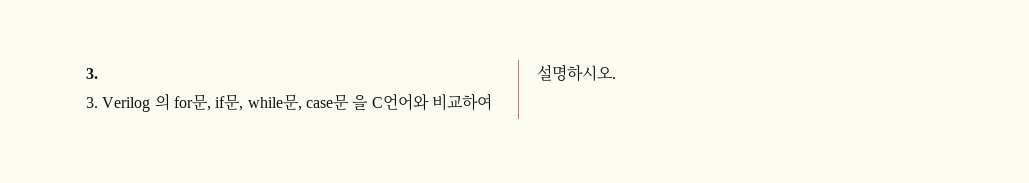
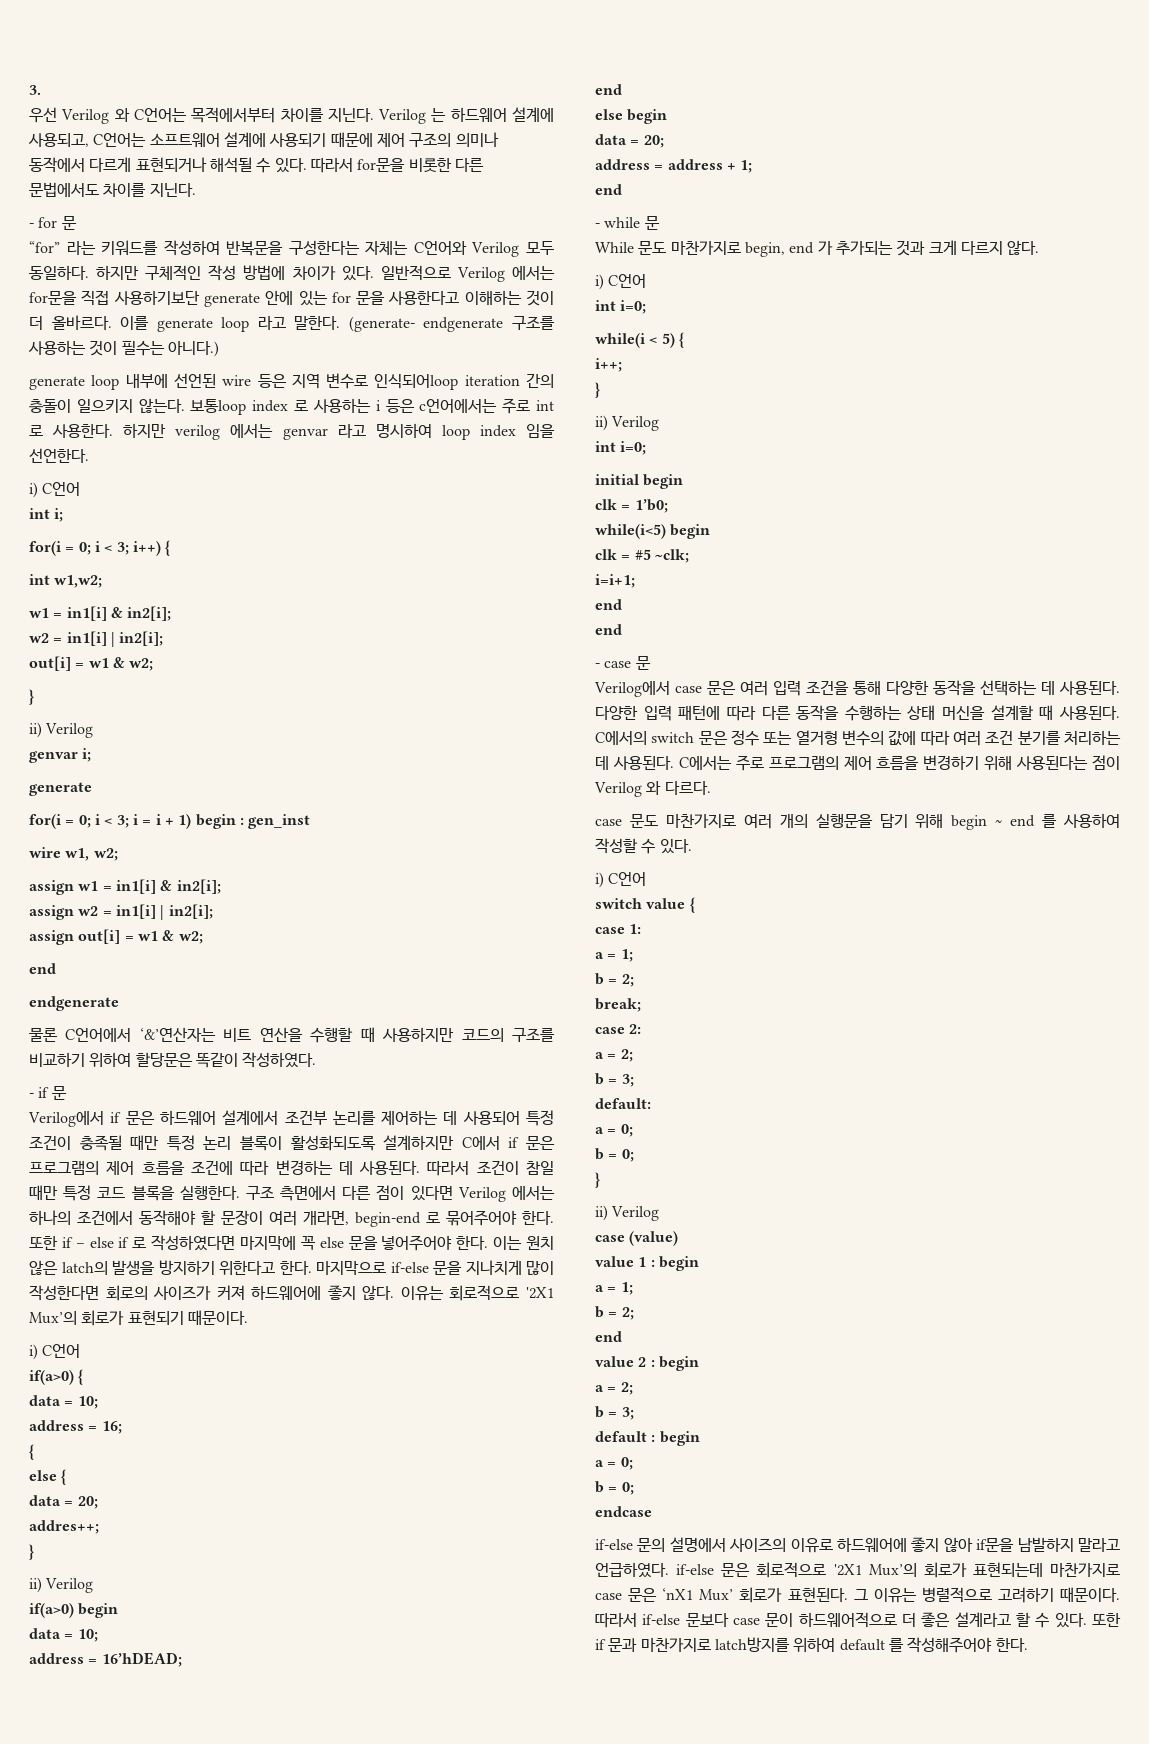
- 3. Verilog 의 for문, if문, while문, case문 을 C언어와 비교하여 설명하시오.
+ 우선 Verilog 와 C언어는 목적에서부터 차이를 지닌다. Verilog 는 하드웨어 설계에 사용되고, C언어는 소프트웨어 설계에 사용되기 때문에 제어 구조의 의미나 동작에서 다르게 표현되거나 해석될 수 있다. 따라서 for문을 비롯한 다른 문법에서도 차이를 지닌다.
+ - for 문
+ “for” 라는 키워드를 작성하여 반복문을 구성한다는 자체는 C언어와 Verilog 모두 동일하다. 하지만 구체적인 작성 방법에 차이가 있다. 일반적으로 Verilog 에서는 for문을 직접 사용하기보단 generate 안에 있는 for 문을 사용한다고 이해하는 것이 더 올바르다. 이를 generate loop 라고 말한다. (generate- endgenerate 구조를 사용하는 것이 필수는 아니다.)
+ generate loop 내부에 선언된 wire 등은 지역 변수로 인식되어loop iteration 간의 충돌이 일으키지 않는다. 보통loop index 로 사용하는 i 등은 c언어에서는 주로 int 로 사용한다. 하지만 verilog 에서는 genvar 라고 명시하여 loop index 임을 선언한다.
+ i) C언어
+ int i;
+ for(i = 0; i < 3; i++) {
+ int w1,w2;
+ w1 = in1[i] & in2[i];
+ w2 = in1[i] | in2[i];
+ out[i] = w1 & w2;
+ }
+ ii) Verilog
+ genvar i;
+ generate
+ for(i = 0; i < 3; i = i + 1) begin : gen_inst
+ wire w1, w2;
+ assign w1 = in1[i] & in2[i];
+ assign w2 = in1[i] | in2[i];
+ assign out[i] = w1 & w2;
+ end
+ endgenerate
+ 물론 C언어에서 ‘&’연산자는 비트 연산을 수행할 때 사용하지만 코드의 구조를 비교하기 위하여 할당문은 똑같이 작성하였다.
+ - if 문
+ Verilog에서 if 문은 하드웨어 설계에서 조건부 논리를 제어하는 데 사용되어 특정 조건이 충족될 때만 특정 논리 블록이 활성화되도록 설계하지만 C에서 if 문은 프로그램의 제어 흐름을 조건에 따라 변경하는 데 사용된다. 따라서 조건이 참일 때만 특정 코드 블록을 실행한다. 구조 측면에서 다른 점이 있다면 Verilog 에서는 하나의 조건에서 동작해야 할 문장이 여러 개라면, begin-end 로 묶어주어야 한다. 또한 if – else if 로 작성하였다면 마지막에 꼭 else 문을 넣어주어야 한다. 이는 원치 않은 latch의 발생을 방지하기 위한다고 한다. 마지막으로 if-else 문을 지나치게 많이 작성한다면 회로의 사이즈가 커져 하드웨어에 좋지 않다. 이유는 회로적으로 '2X1 Mux’의 회로가 표현되기 때문이다.
+ i) C언어
+ if(a>0) {
+ data = 10;
+ address = 16;
+ {
+ else {
+ data = 20;
+ addres++;
+ }
+ ii) Verilog
+ if(a>0) begin
+ data = 10;
+ address = 16’hDEAD;
+ end
+ else begin
+ data = 20;
+ address = address + 1;
+ end
+ - while 문
+ While 문도 마찬가지로 begin, end 가 추가되는 것과 크게 다르지 않다.
+ i) C언어
+ int i=0;
+ while(i < 5) {
+ i++;
+ }
+ ii) Verilog
+ int i=0;
+ initial begin
+ clk = 1’b0;
+ while(i<5) begin
+ clk = #5 ~clk;
+ i=i+1;
+ end
+ end
+ - case 문
+ Verilog에서 case 문은 여러 입력 조건을 통해 다양한 동작을 선택하는 데 사용된다. 다양한 입력 패턴에 따라 다른 동작을 수행하는 상태 머신을 설계할 때 사용된다. C에서의 switch 문은 정수 또는 열거형 변수의 값에 따라 여러 조건 분기를 처리하는 데 사용된다. C에서는 주로 프로그램의 제어 흐름을 변경하기 위해 사용된다는 점이 Verilog 와 다르다.
+ case 문도 마찬가지로 여러 개의 실행문을 담기 위해 begin ~ end 를 사용하여 작성할 수 있다.
+ i) C언어
+ switch value {
+ case 1:
+ a = 1;
+ b = 2;
+ break;
+ case 2:
+ a = 2;
+ b = 3;
+ default:
+ a = 0;
+ b = 0;
+ }
+ ii) Verilog
+ case (value)
+ value 1 : begin
+ a = 1;
+ b = 2;
+ end
+ value 2 : begin
+ a = 2;
+ b = 3;
+ default : begin
+ a = 0;
+ b = 0;
+ endcase
+ if-else 문의 설명에서 사이즈의 이유로 하드웨어에 좋지 않아 if문을 남발하지 말라고 언급하였다. if-else 문은 회로적으로 '2X1 Mux’의 회로가 표현되는데 마찬가지로 case 문은 ‘nX1 Mux’ 회로가 표현된다. 그 이유는 병렬적으로 고려하기 때문이다. 따라서 if-else 문보다 case 문이 하드웨어적으로 더 좋은 설계라고 할 수 있다. 또한 if 문과 마찬가지로 latch방지를 위하여 default 를 작성해주어야 한다.

